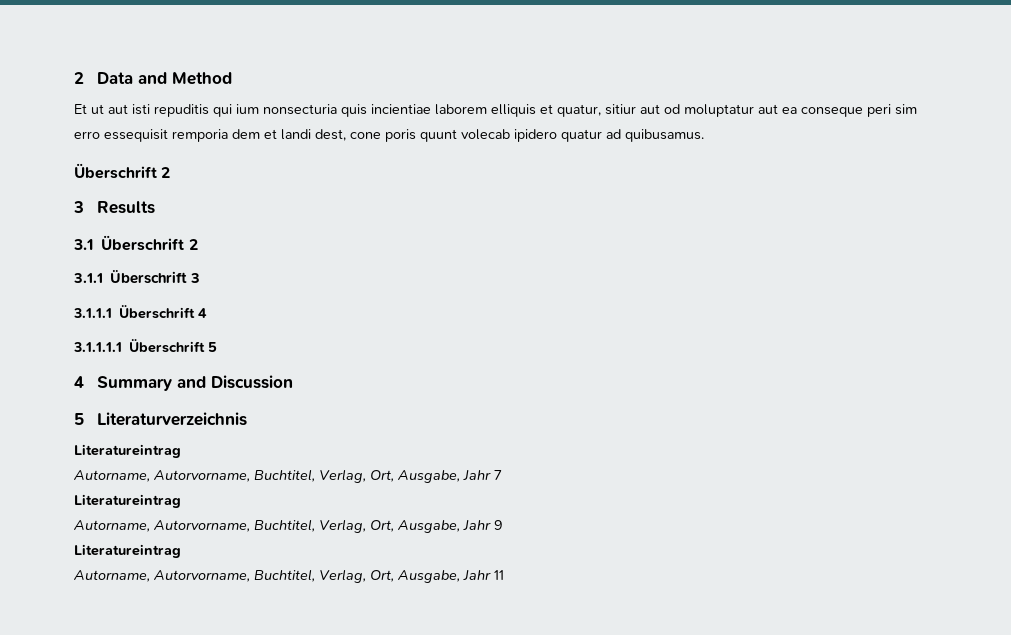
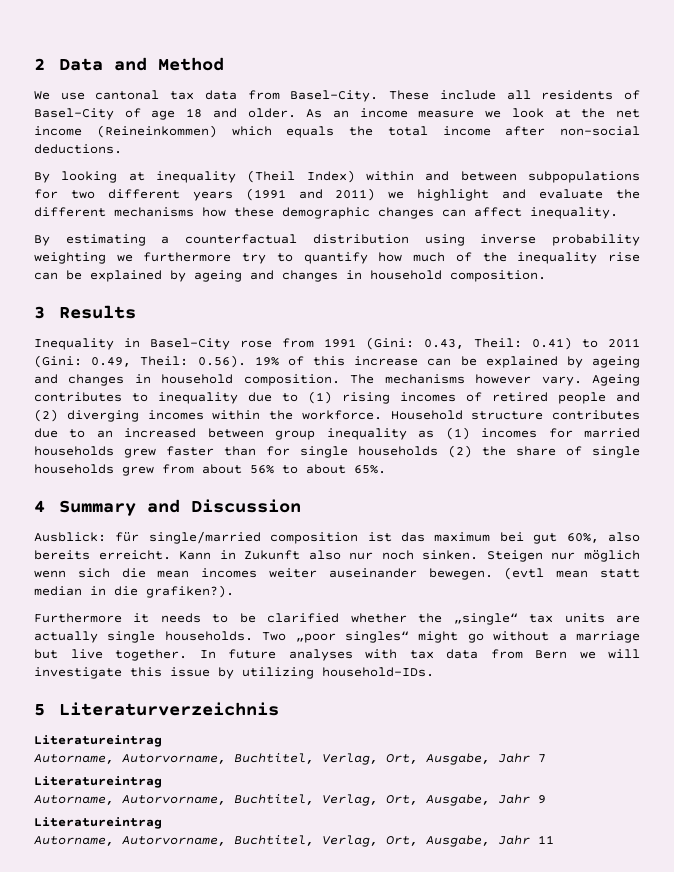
- Et ut aut isti repuditis qui ium nonsecturia quis incientiae laborem elliquis et quatur, sitiur aut od moluptatur aut ea conseque peri sim erro essequisit remporia dem et landi dest, cone poris quunt volecab ipidero quatur ad quibusamus.
- Überschrift 2
+ We use cantonal tax data from Basel-City. These include all residents of Basel-City of age 18 and older. As an income measure we look at the net income (Reineinkommen) which equals the total income after non-social deductions.
+ By looking at inequality (Theil Index) within and between subpopulations for two different years (1991 and 2011) we highlight and evaluate the different mechanisms how these demographic changes can affect inequality.
+ By estimating a counterfactual distribution using inverse probability weighting we furthermore try to quantify how much of the inequality rise can be explained by ageing and changes in household composition.
  3 Results
- 3.1 Überschrift 2
- 3.1.1 Überschrift 3
- 3.1.1.1 Überschrift 4
- 3.1.1.1.1 Überschrift 5
+ Inequality in Basel-City rose from 1991 (Gini: 0.43, Theil: 0.41) to 2011 (Gini: 0.49, Theil: 0.56). 19% of this increase can be explained by ageing and changes in household composition. The mechanisms however vary. Ageing contributes to inequality due to (1) rising incomes of retired people and (2) diverging incomes within the workforce. Household structure contributes due to an increased between group inequality as (1) incomes for married households grew faster than for single households (2) the share of single households grew from about 56% to about 65%.
  4 Summary and Discussion
+ Ausblick: für single/married composition ist das maximum bei gut 60%, also bereits erreicht. Kann in Zukunft also nur noch sinken. Steigen nur möglich wenn sich die mean incomes weiter auseinander bewegen. (evtl mean statt median in die grafiken?).
+ Furthermore it needs to be clarified whether the „single“ tax units are actually single households. Two „poor singles“ might go without a marriage but live together. In future analyses with tax data from Bern we will investigate this issue by utilizing household-IDs.

